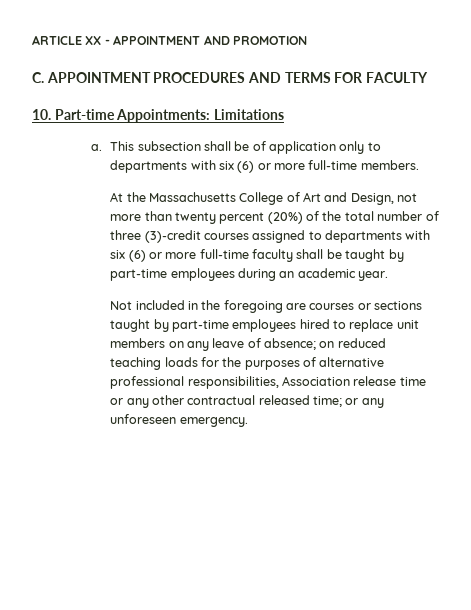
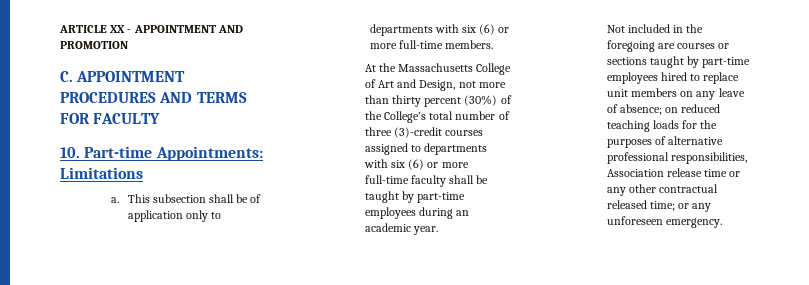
- At the Massachusetts College of Art and Design, not more than twenty percent (20%) of the total number of three (3)-credit courses assigned to departments with six (6) or more full-time faculty shall be taught by part-time employees during an academic year.
+ At the Massachusetts College of Art and Design, not more than thirty percent (30%) of the College’s total number of three (3)-credit courses assigned to departments with six (6) or more full-time faculty shall be taught by part-time employees during an academic year.

